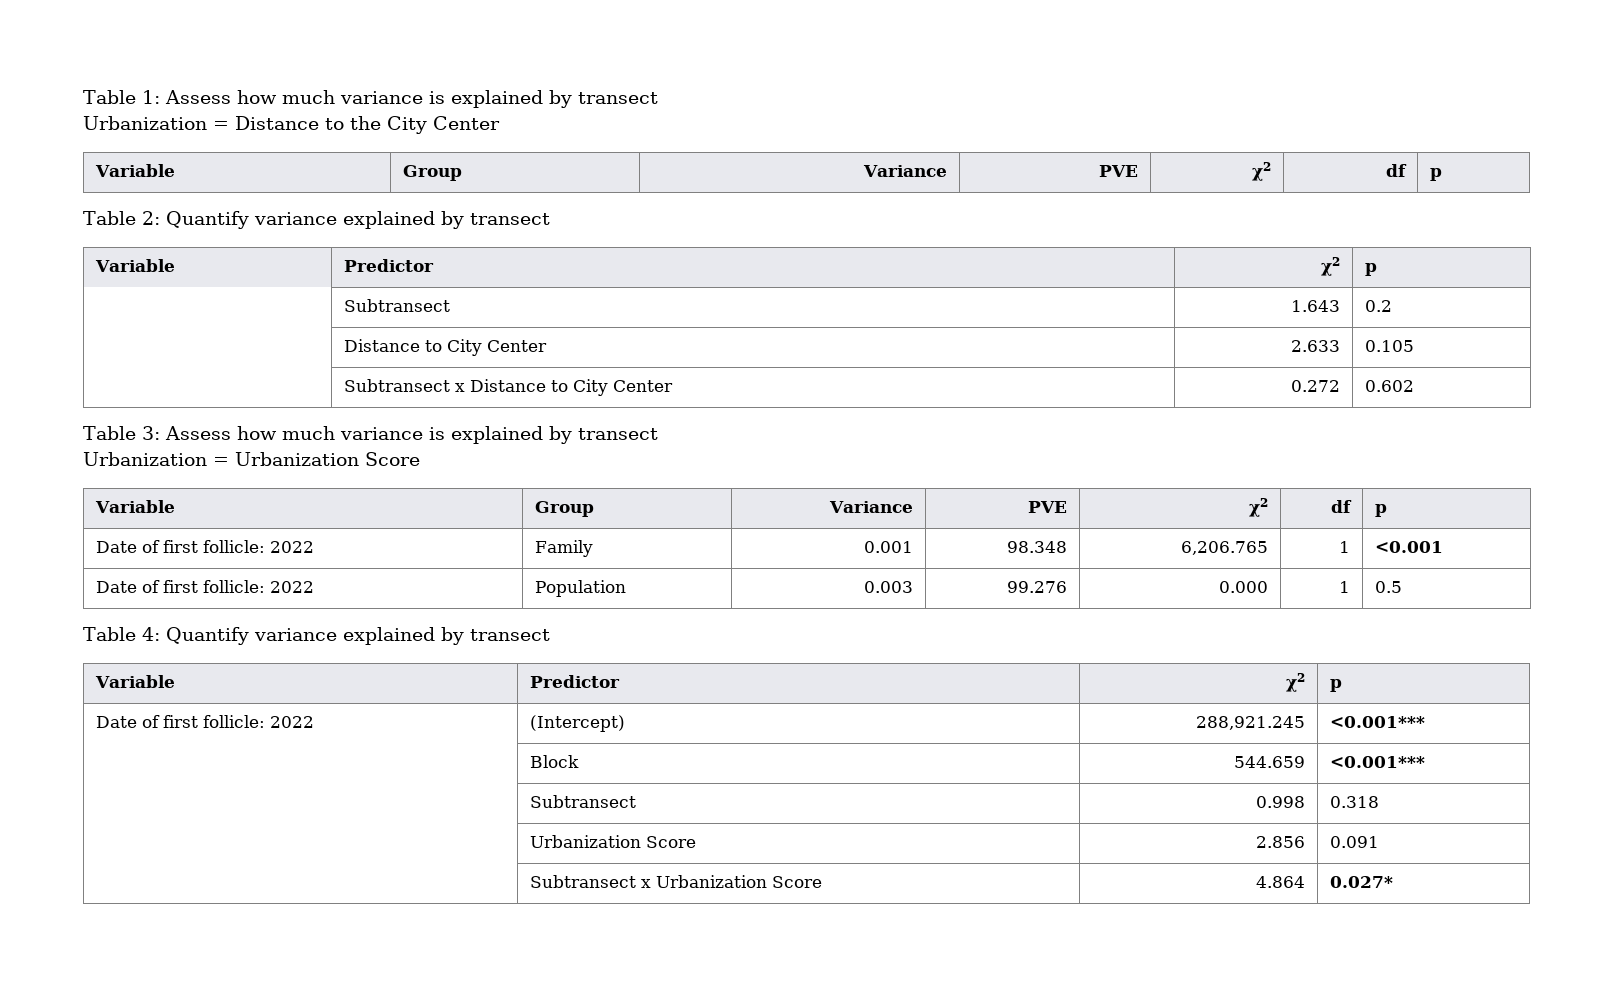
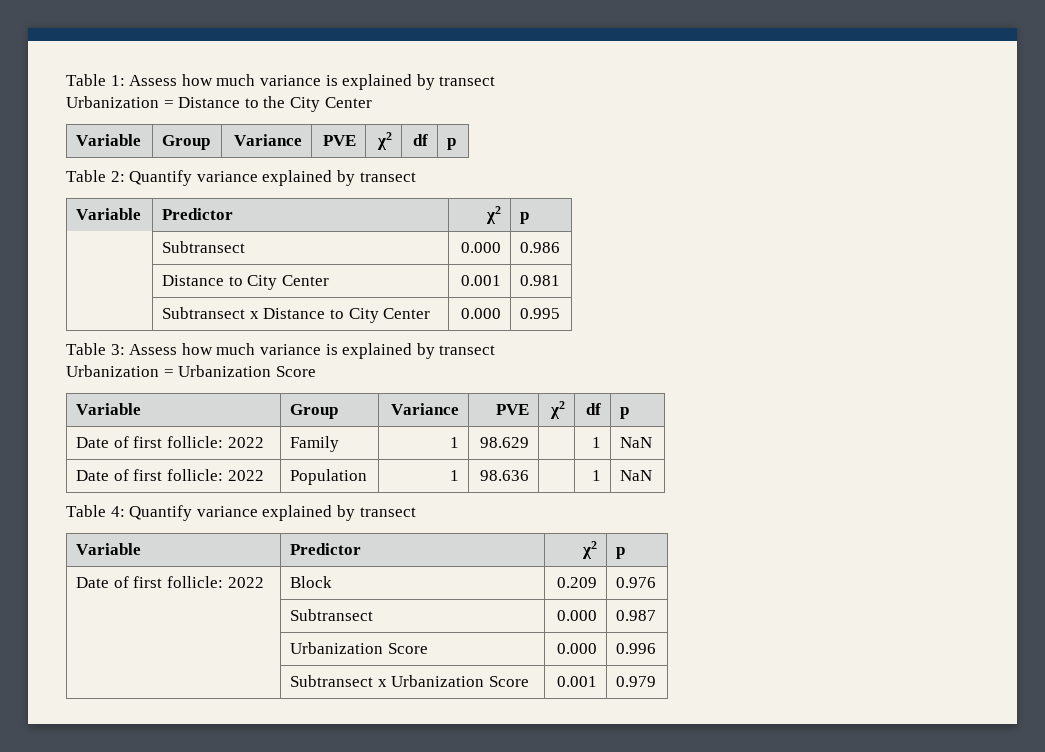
- | Subtransect | 1.643 | 0.2
- | Distance to City Center | 2.633 | 0.105
+ | Subtransect | 0.000 | 0.986
+ | Distance to City Center | 0.001 | 0.981
- | Subtransect x Distance to City Center | 0.272 | 0.602
+ | Subtransect x Distance to City Center | 0.000 | 0.995
- Date of first follicle: 2022 | Family | 0.001 | 98.348 | 6,206.765 | 1 | <0.001
+ Date of first follicle: 2022 | Family | 1 | 98.629 | | 1 | NaN
- Date of first follicle: 2022 | Population | 0.003 | 99.276 | 0.000 | 1 | 0.5
+ Date of first follicle: 2022 | Population | 1 | 98.636 | | 1 | NaN
- Date of first follicle: 2022 | (Intercept) | 288,921.245 | <0.001***
- | Block | 544.659 | <0.001***
- | Subtransect | 0.998 | 0.318
- | Urbanization Score | 2.856 | 0.091
+ Date of first follicle: 2022 | Block | 0.209 | 0.976
+ | Subtransect | 0.000 | 0.987
+ | Urbanization Score | 0.000 | 0.996
- | Subtransect x Urbanization Score | 4.864 | 0.027*
+ | Subtransect x Urbanization Score | 0.001 | 0.979

